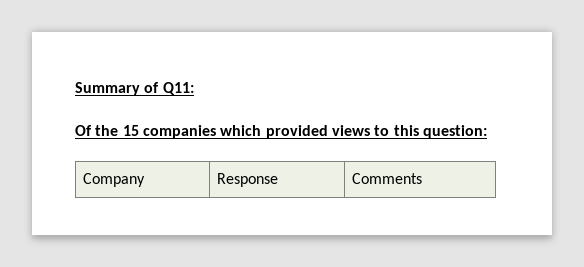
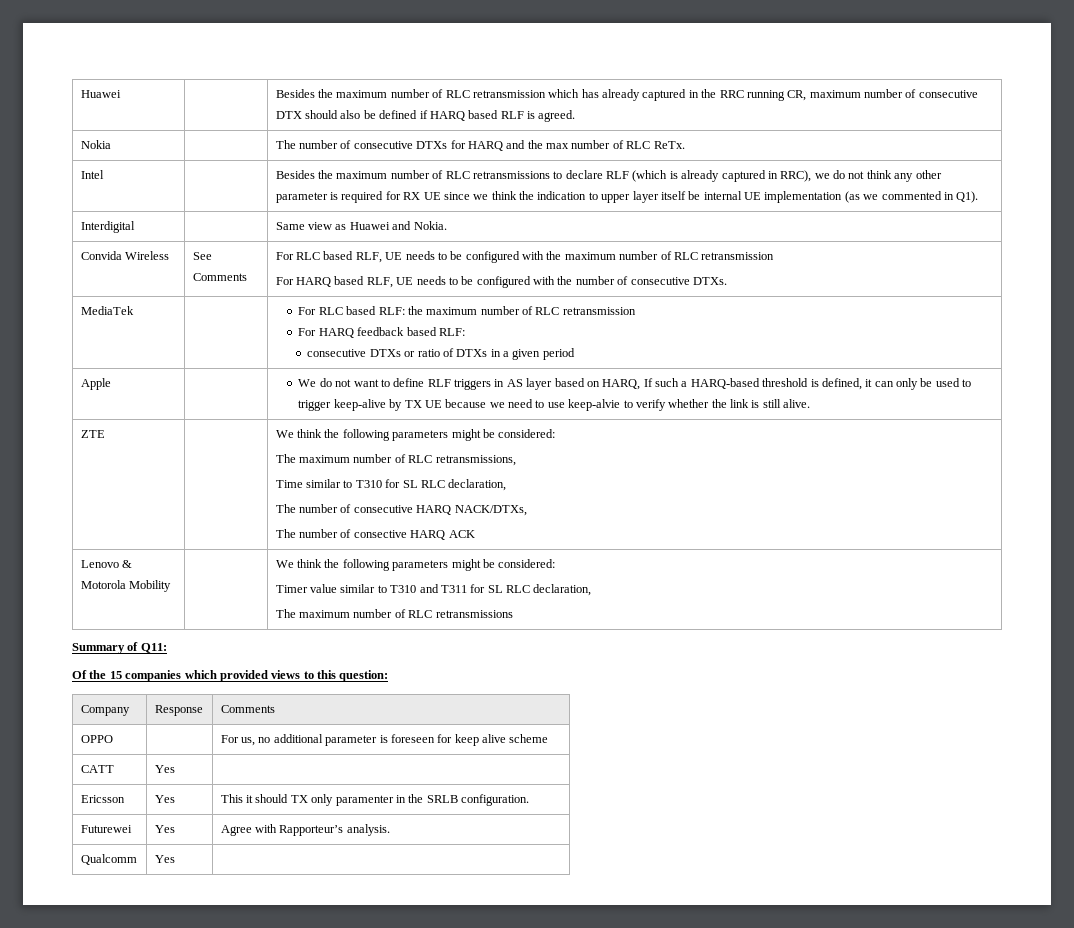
+ Huawei | | Besides the maximum number of RLC retransmission which has already captured in the RRC running CR, maximum number of consecutive DTX should also be defined if HARQ based RLF is agreed.
+ Nokia | | The number of consecutive DTXs for HARQ and the max number of RLC ReTx.
+ Intel | | Besides the maximum number of RLC retransmissions to declare RLF (which is already captured in RRC), we do not think any other parameter is required for RX UE since we think the indication to upper layer itself be internal UE implementation (as we commented in Q1).
+ Interdigital | | Same view as Huawei and Nokia.
+ Convida Wireless | See Comments | For RLC based RLF, UE needs to be configured with the maximum number of RLC retransmission
+ For HARQ based RLF, UE needs to be configured with the number of consecutive DTXs.
+ MediaTek | | For RLC based RLF: the maximum number of RLC retransmission
+ For HARQ feedback based RLF:
+ consecutive DTXs or ratio of DTXs in a given period
+ Apple | | We do not want to define RLF triggers in AS layer based on HARQ, If such a HARQ-based threshold is defined, it can only be used to trigger keep-alive by TX UE because we need to use keep-alvie to verify whether the link is still alive.
+ ZTE | | We think the following parameters might be considered:
+ The maximum number of RLC retransmissions,
+ Time similar to T310 for SL RLC declaration,
+ The number of consecutive HARQ NACK/DTXs,
+ The number of consective HARQ ACK
+ Lenovo & Motorola Mobility | | We think the following parameters might be considered:
+ Timer value similar to T310 and T311 for SL RLC declaration,
+ The maximum number of RLC retransmissions
+ OPPO | | For us, no additional parameter is foreseen for keep alive scheme
+ CATT | Yes |
+ Ericsson | Yes | This it should TX only paramenter in the SRLB configuration.
+ Futurewei | Yes | Agree with Rapporteur’s analysis.
+ Qualcomm | Yes |

